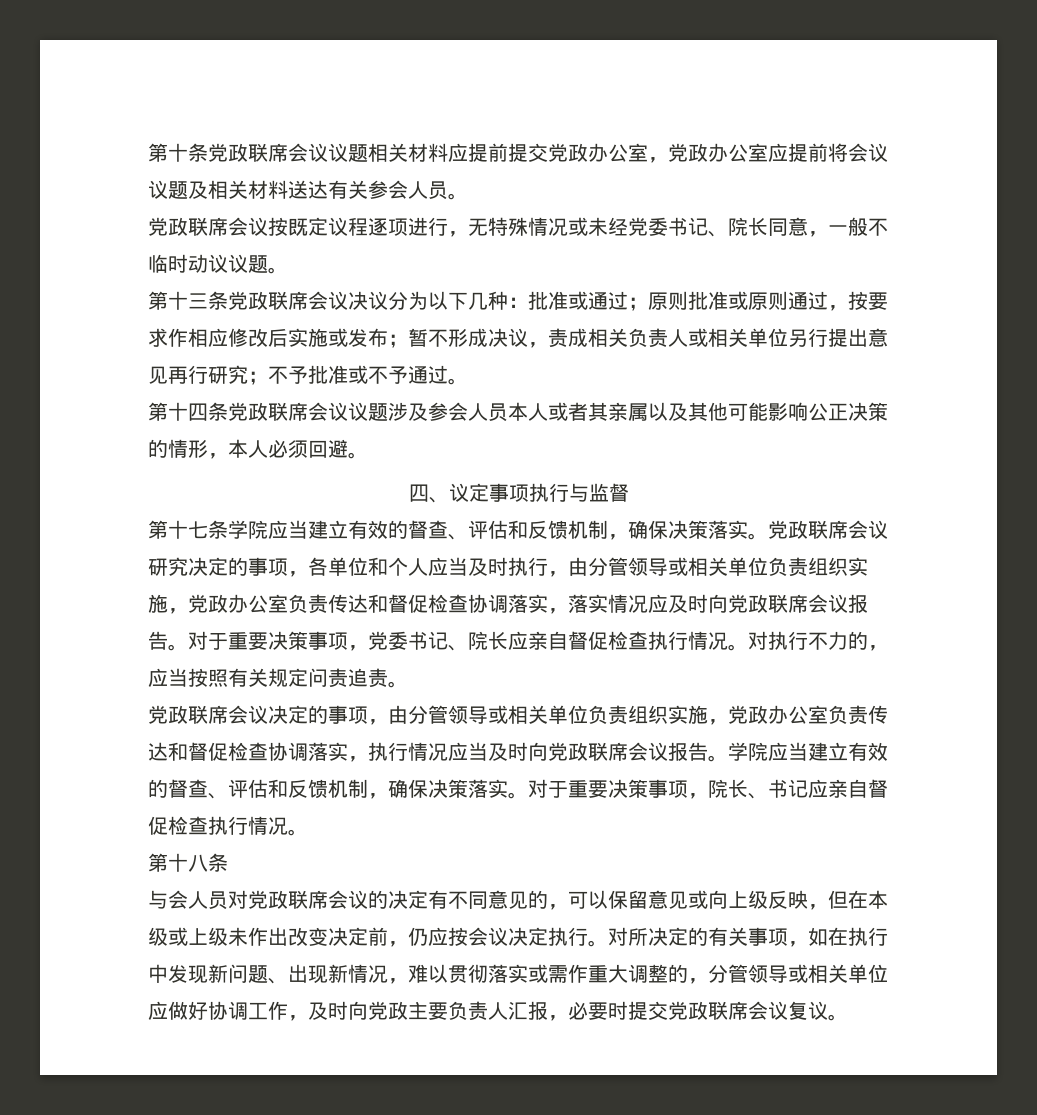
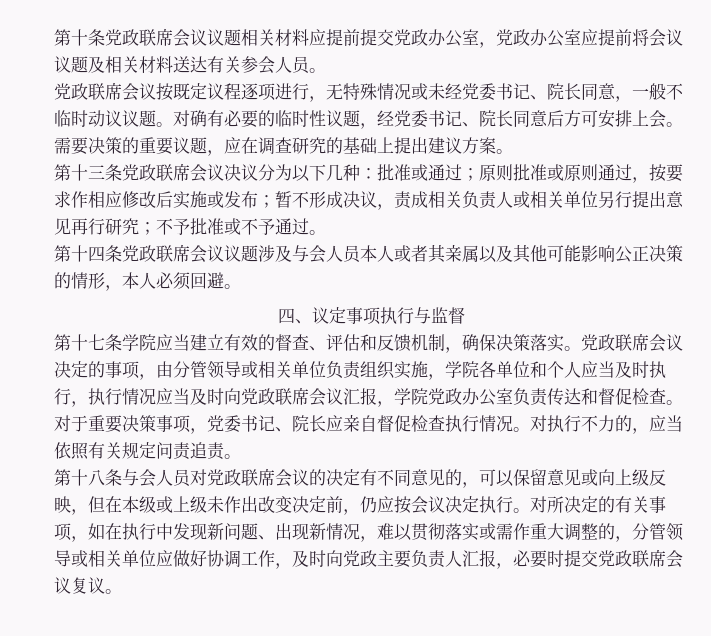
+ 对确有必要的临时性议题，经党委书记、院长同意后方可安排上会。需要决策的重要议题，应在调查研究的基础上提出建议方案。
- 第十四条党政联席会议议题涉及参会人员本人或者其亲属以及其他可能影响公正决策的情形，本人必须回避。
+ 第十四条党政联席会议议题涉及与会人员本人或者其亲属以及其他可能影响公正决策的情形，本人必须回避。
- 党政联席会议研究决定的事项，各单位和个人应当及时执行，由分管领导或相关单位负责组织实施，党政办公室负责传达和督促检查协调落实，落实情况应及时向党政联席会议报告。
+ 党政联席会议决定的事项，由分管领导或相关单位负责组织实施，学院各单位和个人应当及时执行，执行情况应当及时向党政联席会议汇报，学院党政办公室负责传达和督促检查。
- 对执行不力的，应当按照有关规定问责追责。
+ 对执行不力的，应当依照有关规定问责追责。
- 党政联席会议决定的事项，由分管领导或相关单位负责组织实施，党政办公室负责传达和督促检查协调落实，执行情况应当及时向党政联席会议报告。学院应当建立有效的督查、评估和反馈机制，确保决策落实。对于重要决策事项，院长、书记应亲自督促检查执行情况。
- 第十八条
- 与会人员对党政联席会议的决定有不同意见的，可以保留意见或向上级反映，但在本级或上级未作出改变决定前，仍应按会议决定执行。
+ 第十八条与会人员对党政联席会议的决定有不同意见的，可以保留意见或向上级反映，但在本级或上级未作出改变决定前，仍应按会议决定执行。

